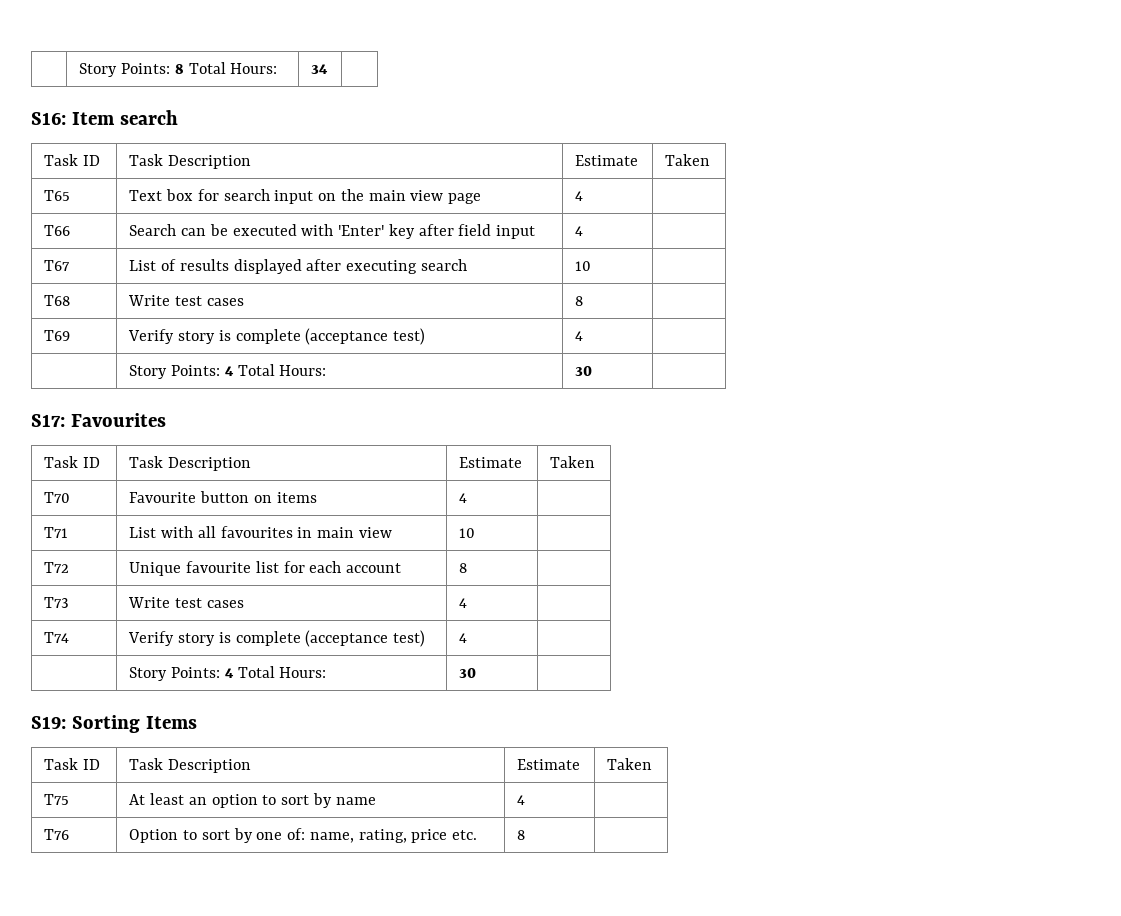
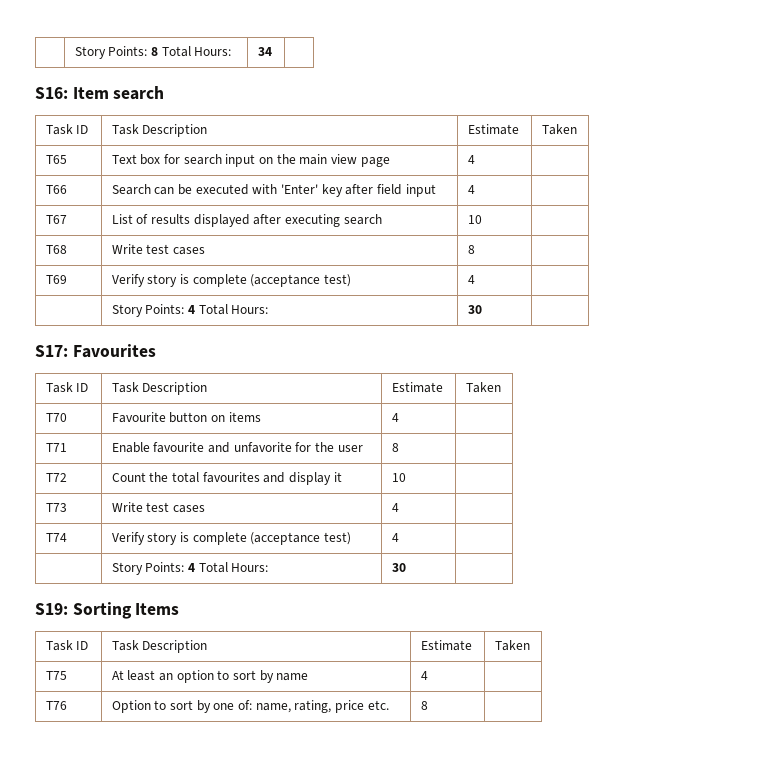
- T71 | List with all favourites in main view | 10 |
- T72 | Unique favourite list for each account | 8 |
+ T71 | Enable favourite and unfavorite for the user | 8 |
+ T72 | Count the total favourites and display it | 10 |

